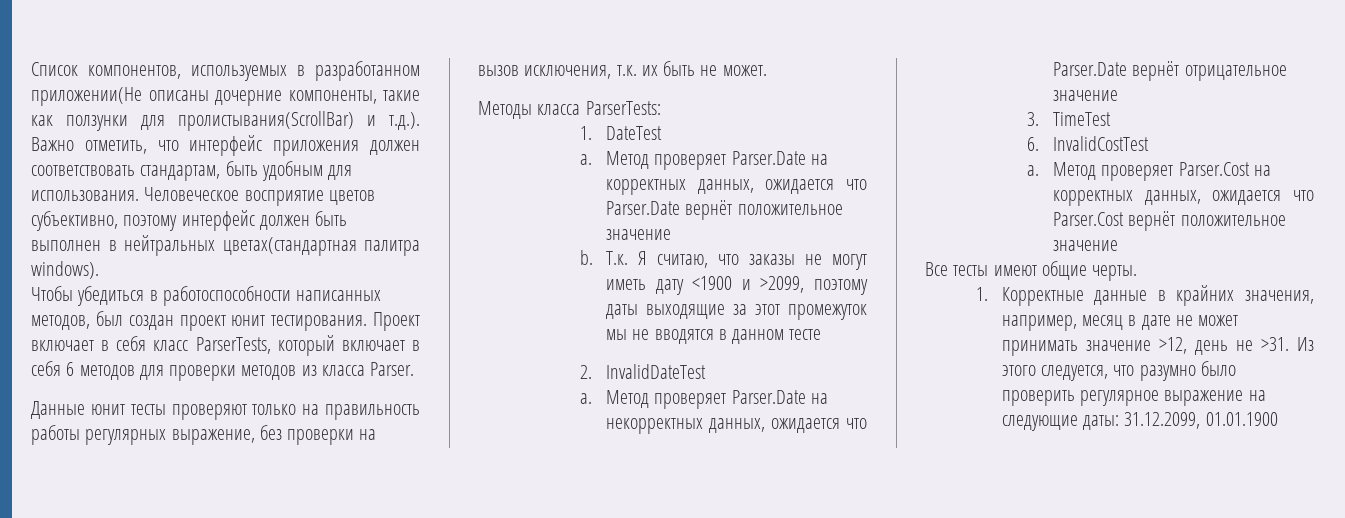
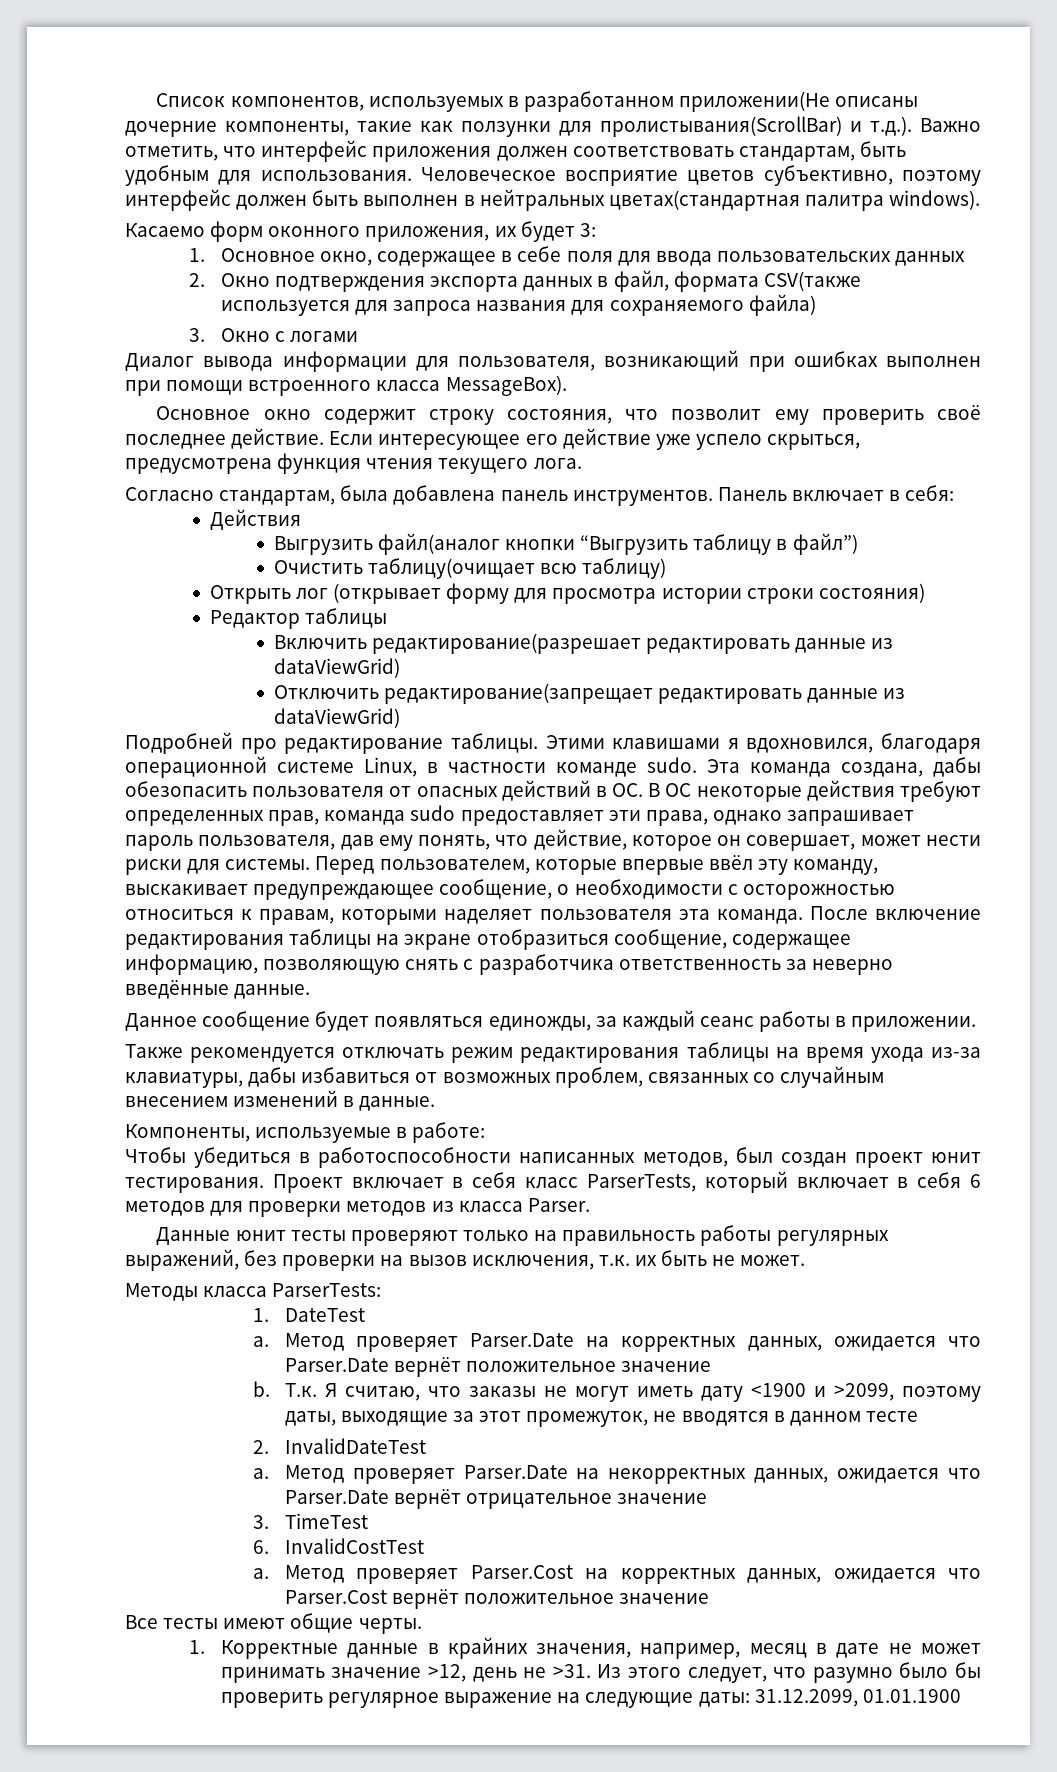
+ Касаемо форм оконного приложения, их будет 3:
+ 1. Основное окно, содержащее в себе поля для ввода пользовательских данных
+ 2. Окно подтверждения экспорта данных в файл, формата CSV(также используется для запроса названия для сохраняемого файла)
+ 3. Окно с логами
+ Диалог вывода информации для пользователя, возникающий при ошибках выполнен при помощи встроенного класса MessageBox).
+ Основное окно содержит строку состояния, что позволит ему проверить своё последнее действие. Если интересующее его действие уже успело скрыться, предусмотрена функция чтения текущего лога.
+ Согласно стандартам, была добавлена панель инструментов. Панель включает в себя:
+ Действия
+ Выгрузить файл(аналог кнопки “Выгрузить таблицу в файл”)
+ Очистить таблицу(очищает всю таблицу)
+ Открыть лог (открывает форму для просмотра истории строки состояния)
+ Редактор таблицы
+ Включить редактирование(разрешает редактировать данные из dataViewGrid)
+ Отключить редактирование(запрещает редактировать данные из dataViewGrid)
+ Подробней про редактирование таблицы. Этими клавишами я вдохновился, благодаря операционной системе Linux, в частности команде sudo. Эта команда создана, дабы обезопасить пользователя от опасных действий в ОС. В ОС некоторые действия требуют определенных прав, команда sudo предоставляет эти права, однако запрашивает пароль пользователя, дав ему понять, что действие, которое он совершает, может нести риски для системы. Перед пользователем, которые впервые ввёл эту команду, выскакивает предупреждающее сообщение, о необходимости с осторожностью относиться к правам, которыми наделяет пользователя эта команда. После включение редактирования таблицы на экране отобразиться сообщение, содержащее информацию, позволяющую снять с разработчика ответственность за неверно введённые данные.
+ Данное сообщение будет появляться единожды, за каждый сеанс работы в приложении.
+ Также рекомендуется отключать режим редактирования таблицы на время ухода из-за клавиатуры, дабы избавиться от возможных проблем, связанных со случайным внесением изменений в данные.
+ Компоненты, используемые в работе:
- Данные юнит тесты проверяют только на правильность работы регулярных выражение, без проверки на вызов исключения, т.к. их быть не может.
+ Данные юнит тесты проверяют только на правильность работы регулярных выражений, без проверки на вызов исключения, т.к. их быть не может.
- Т.к. Я считаю, что заказы не могут иметь дату <1900 и >2099, поэтому даты выходящие за этот промежуток мы не вводятся в данном тесте
+ Т.к. Я считаю, что заказы не могут иметь дату <1900 и >2099, поэтому даты, выходящие за этот промежуток, не вводятся в данном тесте
- Из этого следуется, что разумно было проверить регулярное выражение на следующие даты: 31.12.2099, 01.01.1900
+ Из этого следует, что разумно было бы проверить регулярное выражение на следующие даты: 31.12.2099, 01.01.1900

